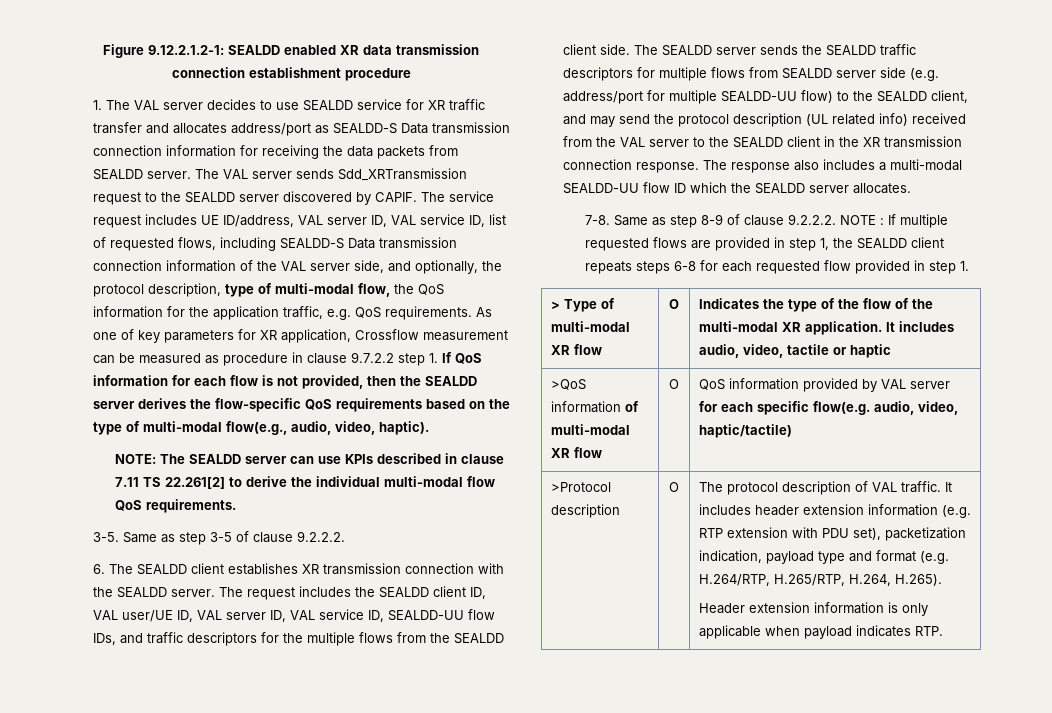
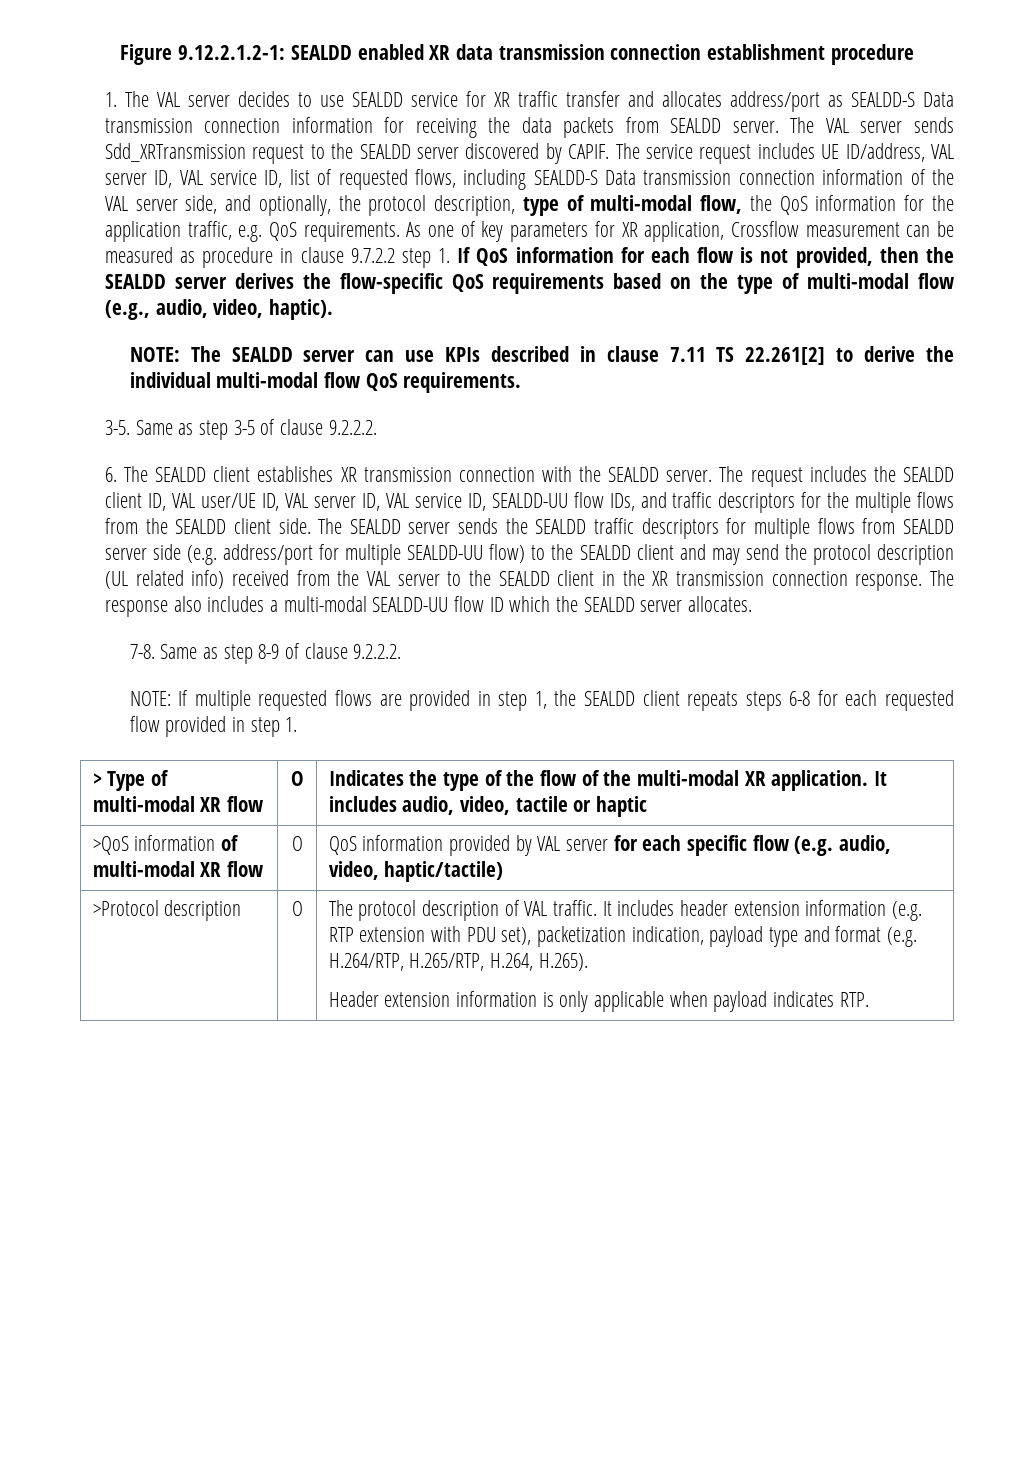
- As one of key parameters for XR application, Crossflow measurement can be measured as procedure in clause 9.7.2.2 step 1. If QoS information for each flow is not provided, then the SEALDD server derives the flow-specific QoS requirements based on the type of multi-modal flow(e.g., audio, video, haptic).
+ As one of key parameters for XR application, Crossflow measurement can be measured as procedure in clause 9.7.2.2 step 1. If QoS information for each flow is not provided, then the SEALDD server derives the flow-specific QoS requirements based on the type of multi-modal flow (e.g., audio, video, haptic).
- The SEALDD server sends the SEALDD traffic descriptors for multiple flows from SEALDD server side (e.g. address/port for multiple SEALDD-UU flow) to the SEALDD client, and may send the protocol description (UL related info) received from the VAL server to the SEALDD client in the XR transmission connection response.
+ The SEALDD server sends the SEALDD traffic descriptors for multiple flows from SEALDD server side (e.g. address/port for multiple SEALDD-UU flow) to the SEALDD client and may send the protocol description (UL related info) received from the VAL server to the SEALDD client in the XR transmission connection response.
- Same as step 8-9 of clause 9.2.2.2. NOTE : If multiple requested flows are provided in step 1, the SEALDD client repeats steps 6-8 for each requested flow provided in step 1.
+ Same as step 8-9 of clause 9.2.2.2.
+ NOTE: If multiple requested flows are provided in step 1, the SEALDD client repeats steps 6-8 for each requested flow provided in step 1.
- >QoS information of multi-modal XR flow | O | QoS information provided by VAL server for each specific flow(e.g. audio, video, haptic/tactile)
+ >QoS information of multi-modal XR flow | O | QoS information provided by VAL server for each specific flow (e.g. audio, video, haptic/tactile)

